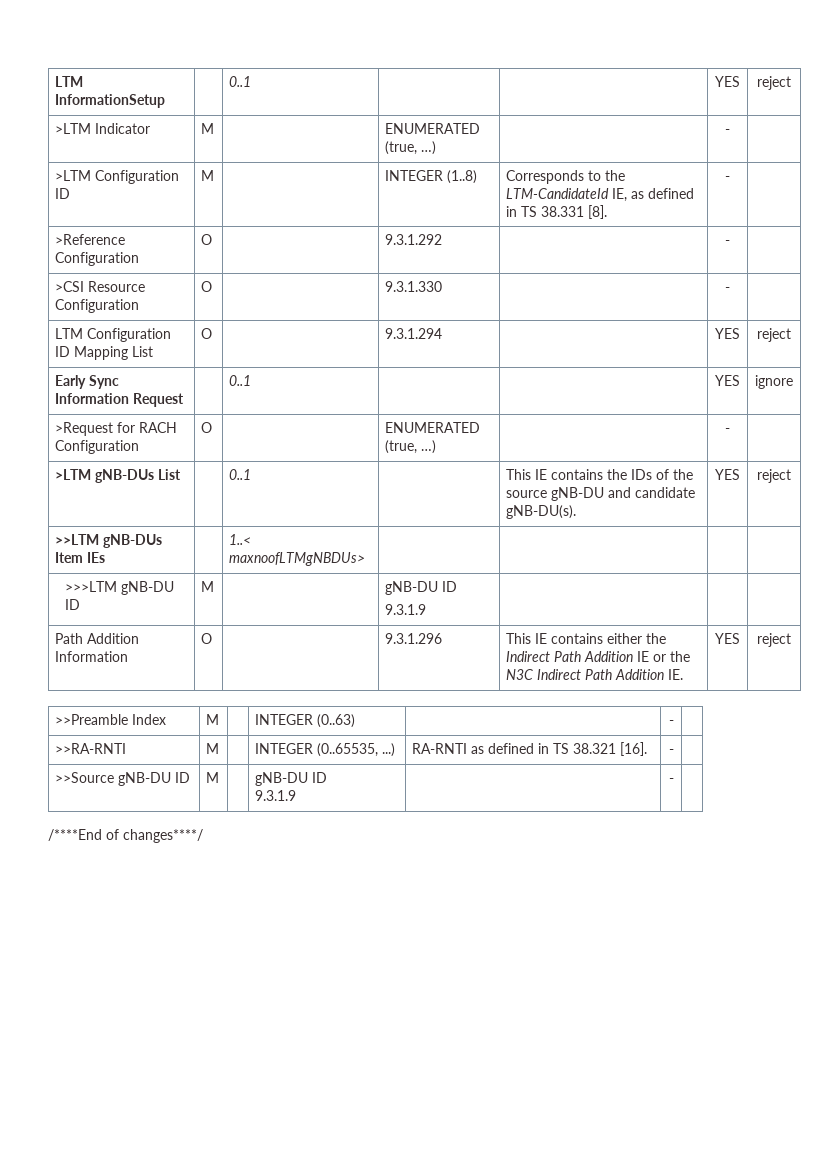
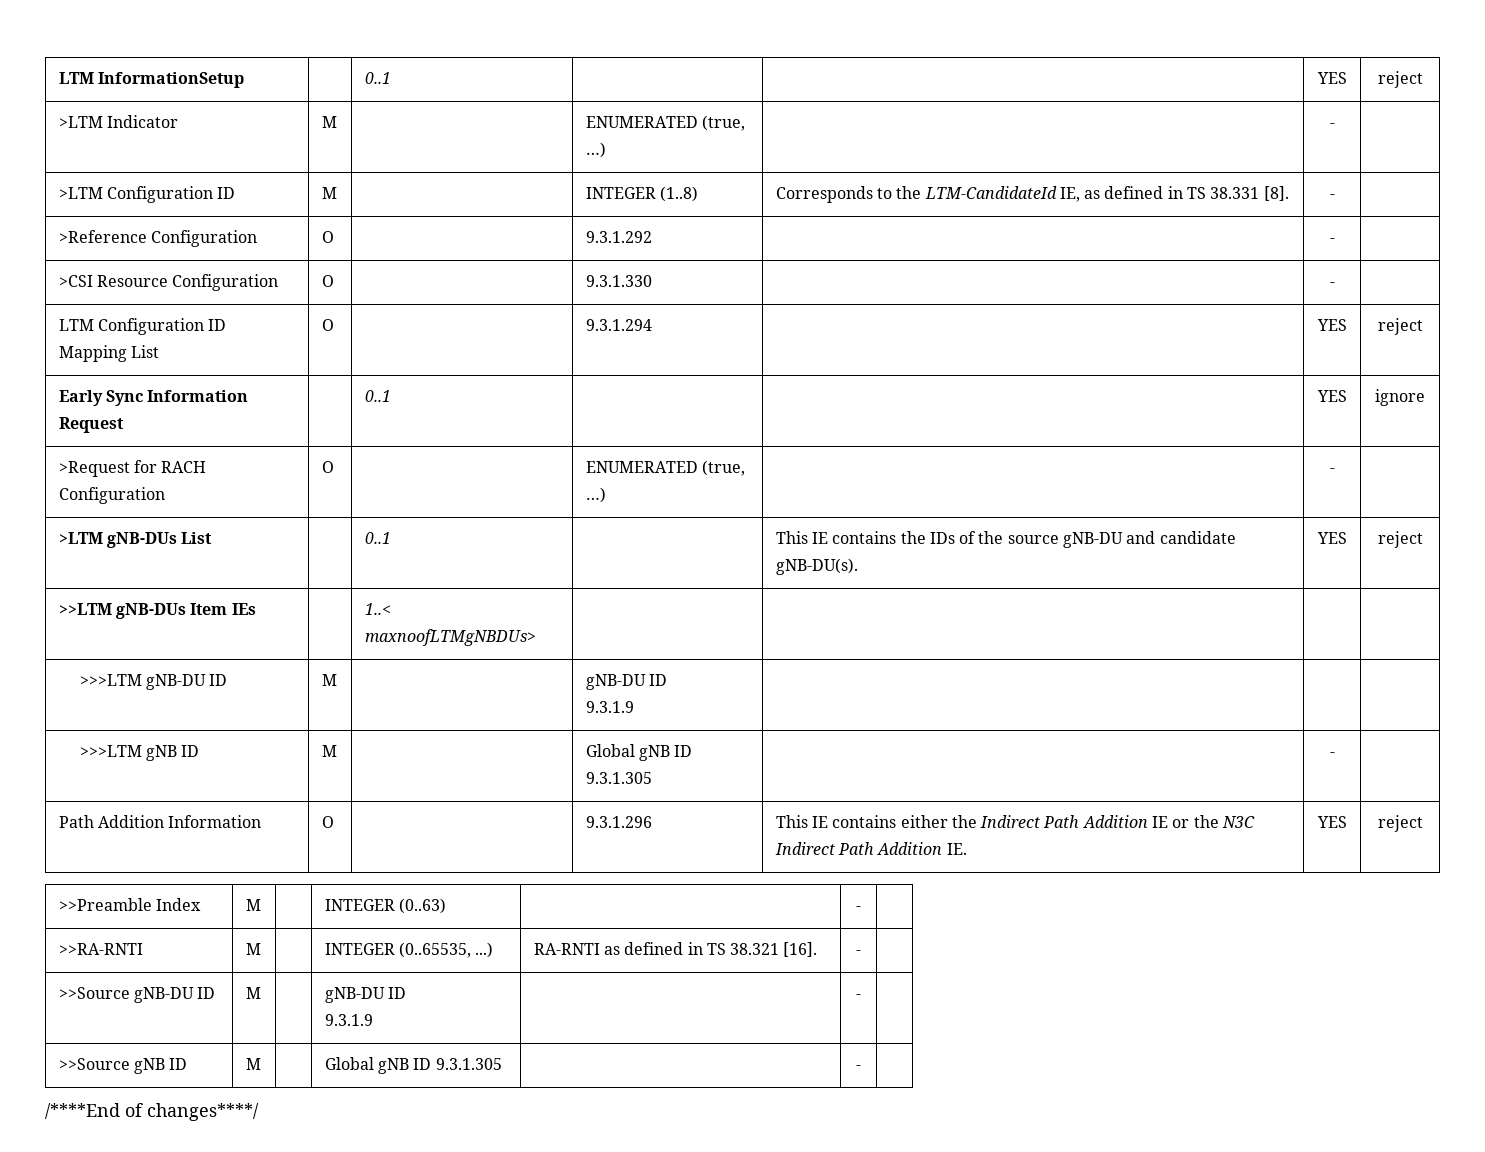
+ >>>LTM gNB ID | M | | Global gNB ID 9.3.1.305 | | - |
+ >>Source gNB ID | M | | Global gNB ID 9.3.1.305 | | - |

